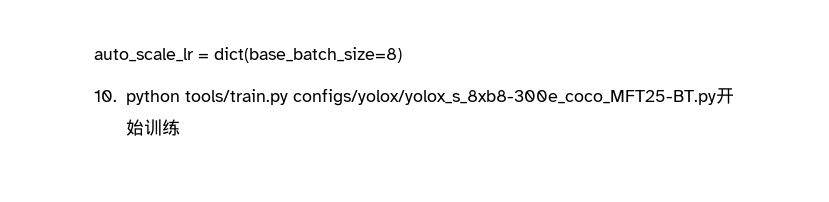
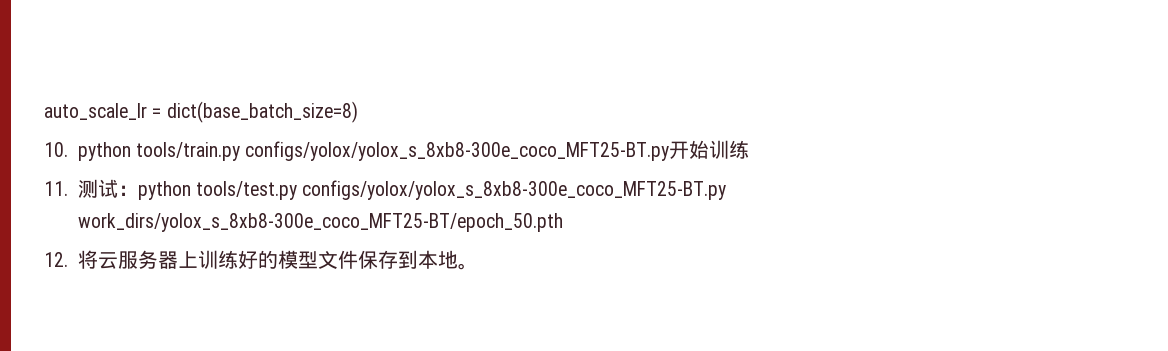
+ 11.测试：python tools/test.py configs/yolox/yolox_s_8xb8-300e_coco_MFT25-BT.py work_dirs/yolox_s_8xb8-300e_coco_MFT25-BT/epoch_50.pth
+ 12.将云服务器上训练好的模型文件保存到本地。

